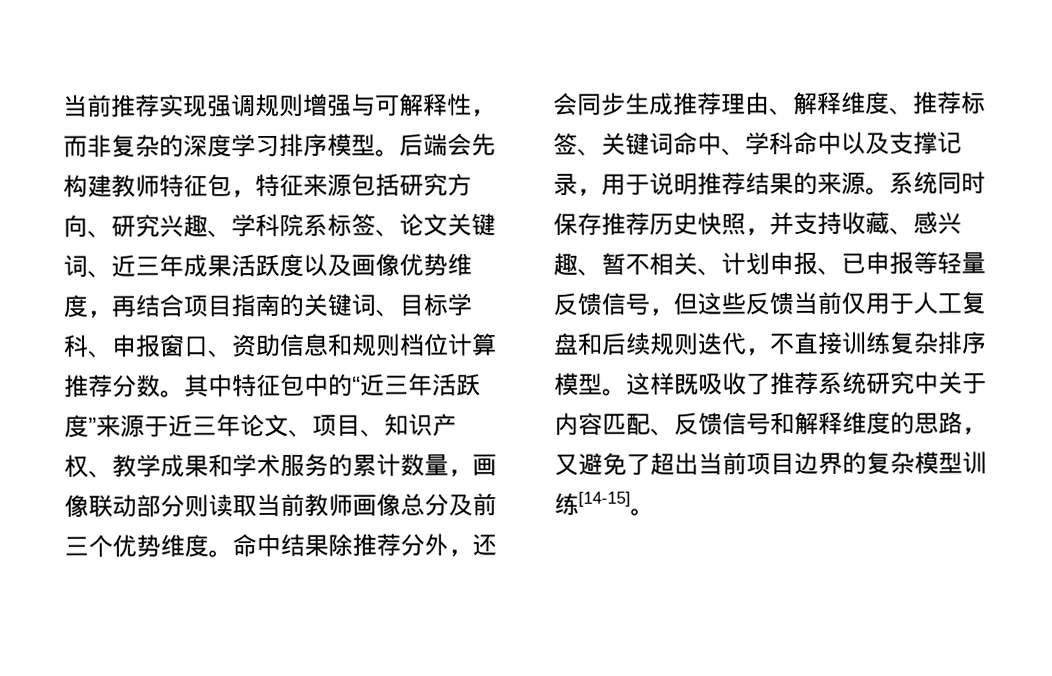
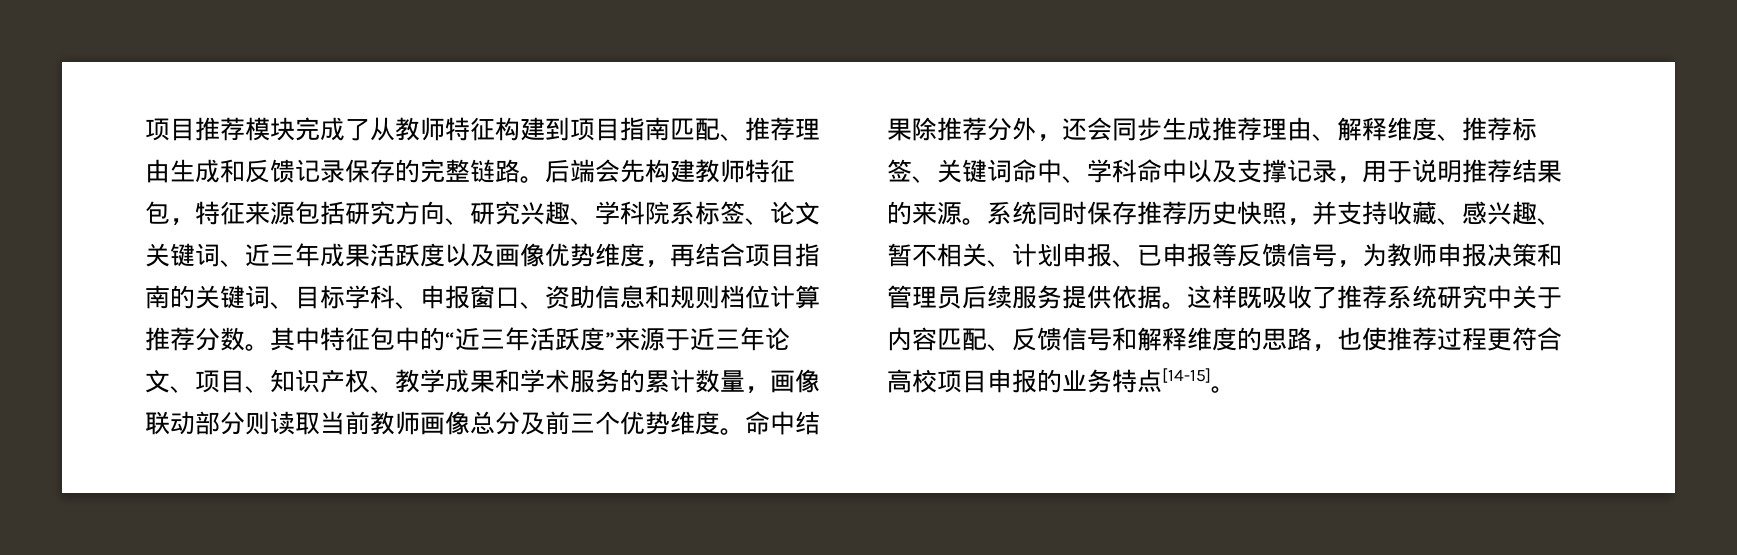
- 当前推荐实现强调规则增强与可解释性，而非复杂的深度学习排序模型。
+ 项目推荐模块完成了从教师特征构建到项目指南匹配、推荐理由生成和反馈记录保存的完整链路。
- 系统同时保存推荐历史快照，并支持收藏、感兴趣、暂不相关、计划申报、已申报等轻量反馈信号，但这些反馈当前仅用于人工复盘和后续规则迭代，不直接训练复杂排序模型。
+ 系统同时保存推荐历史快照，并支持收藏、感兴趣、暂不相关、计划申报、已申报等反馈信号，为教师申报决策和管理员后续服务提供依据。
- 这样既吸收了推荐系统研究中关于内容匹配、反馈信号和解释维度的思路，又避免了超出当前项目边界的复杂模型训练[14-15]。
+ 这样既吸收了推荐系统研究中关于内容匹配、反馈信号和解释维度的思路，也使推荐过程更符合高校项目申报的业务特点[14-15]。

